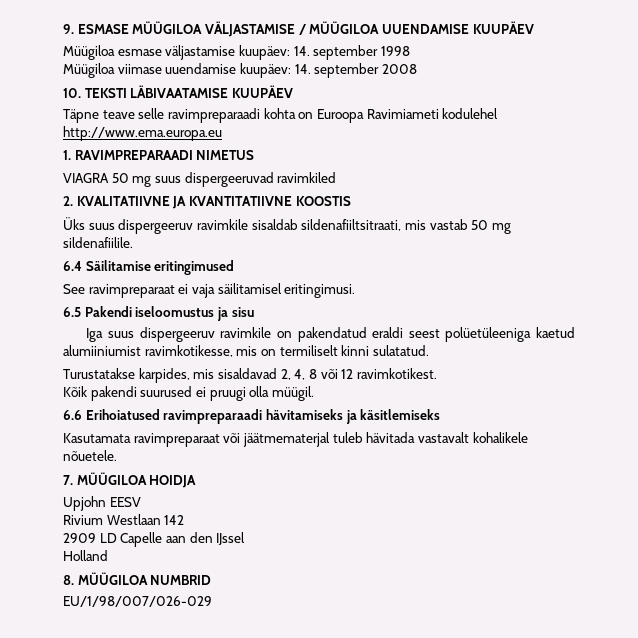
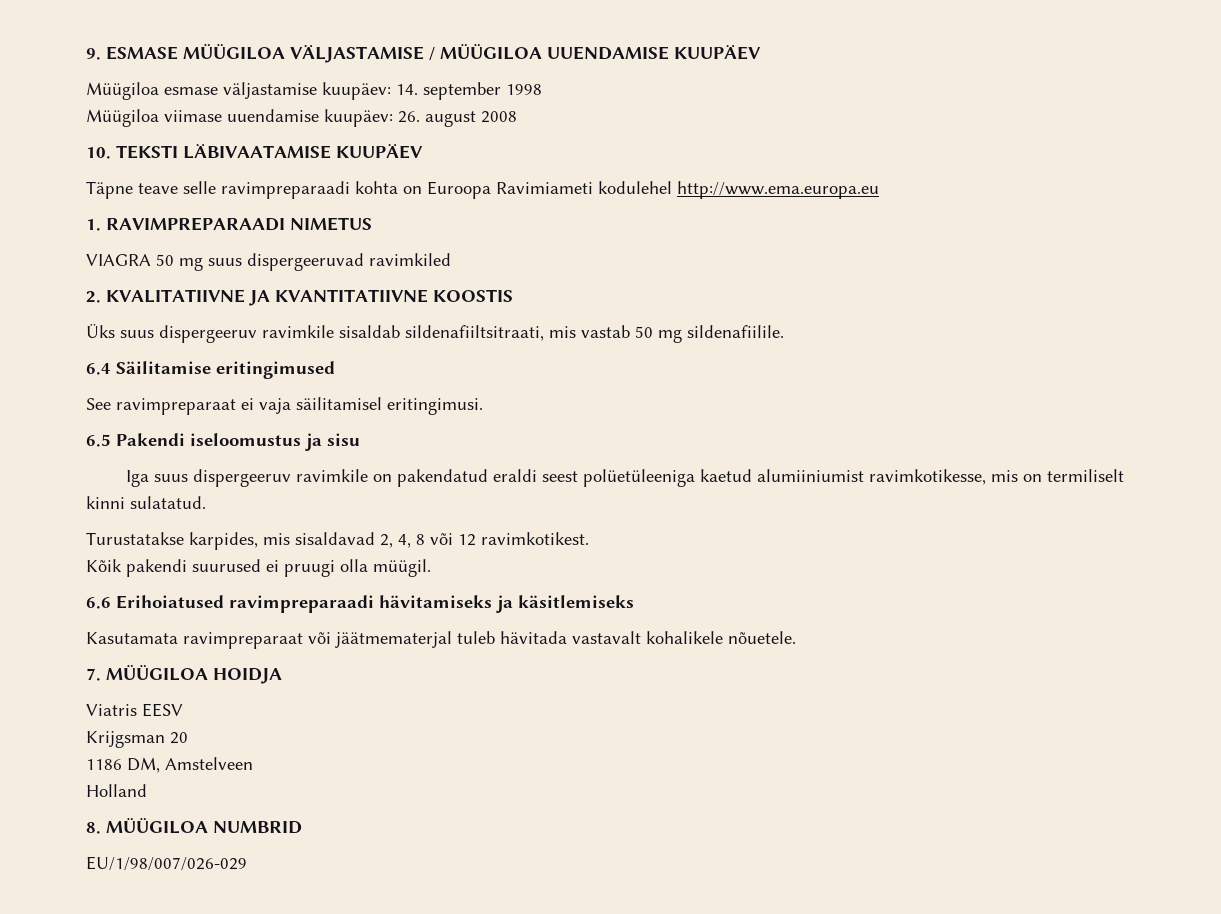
- Müügiloa viimase uuendamise kuupäev: 14. september 2008
+ Müügiloa viimase uuendamise kuupäev: 26. august 2008
- Upjohn EESV
+ Viatris EESV
- Rivium Westlaan 142
- 2909 LD Capelle aan den IJssel
+ Krijgsman 20
+ 1186 DM, Amstelveen

